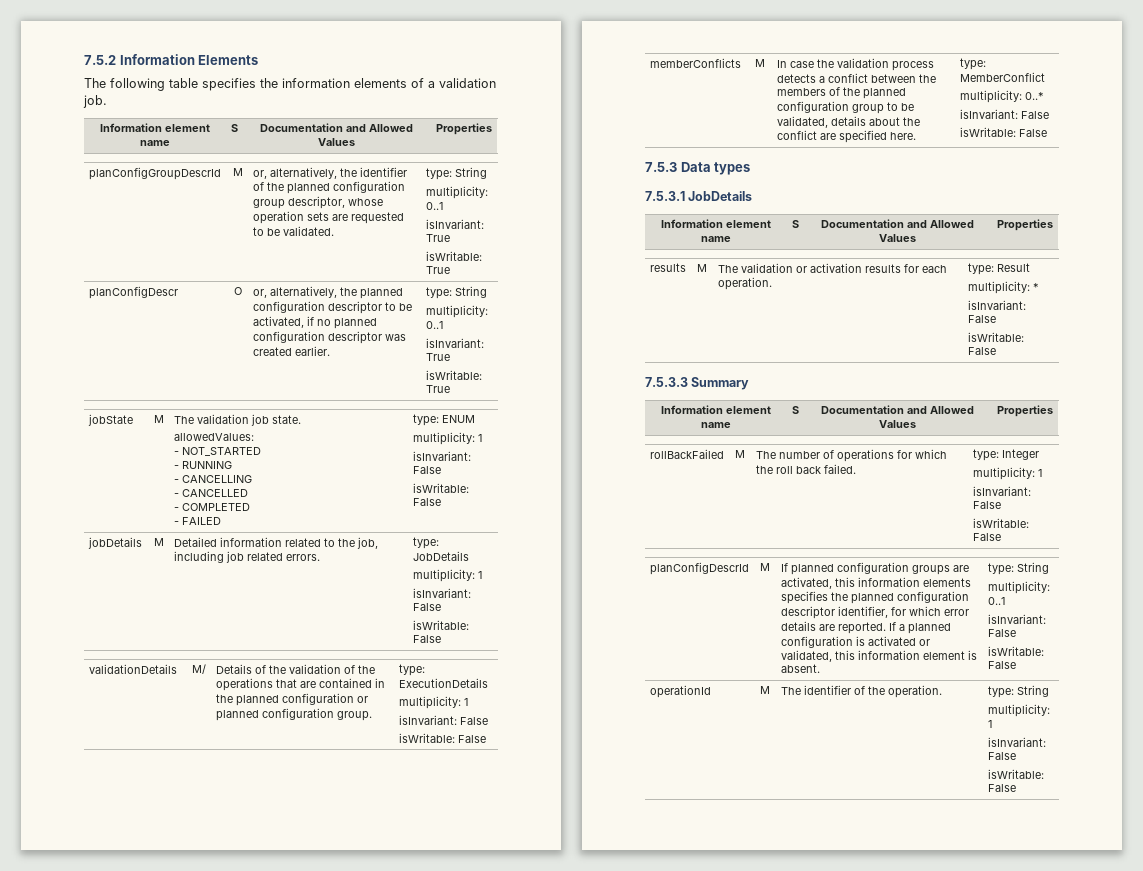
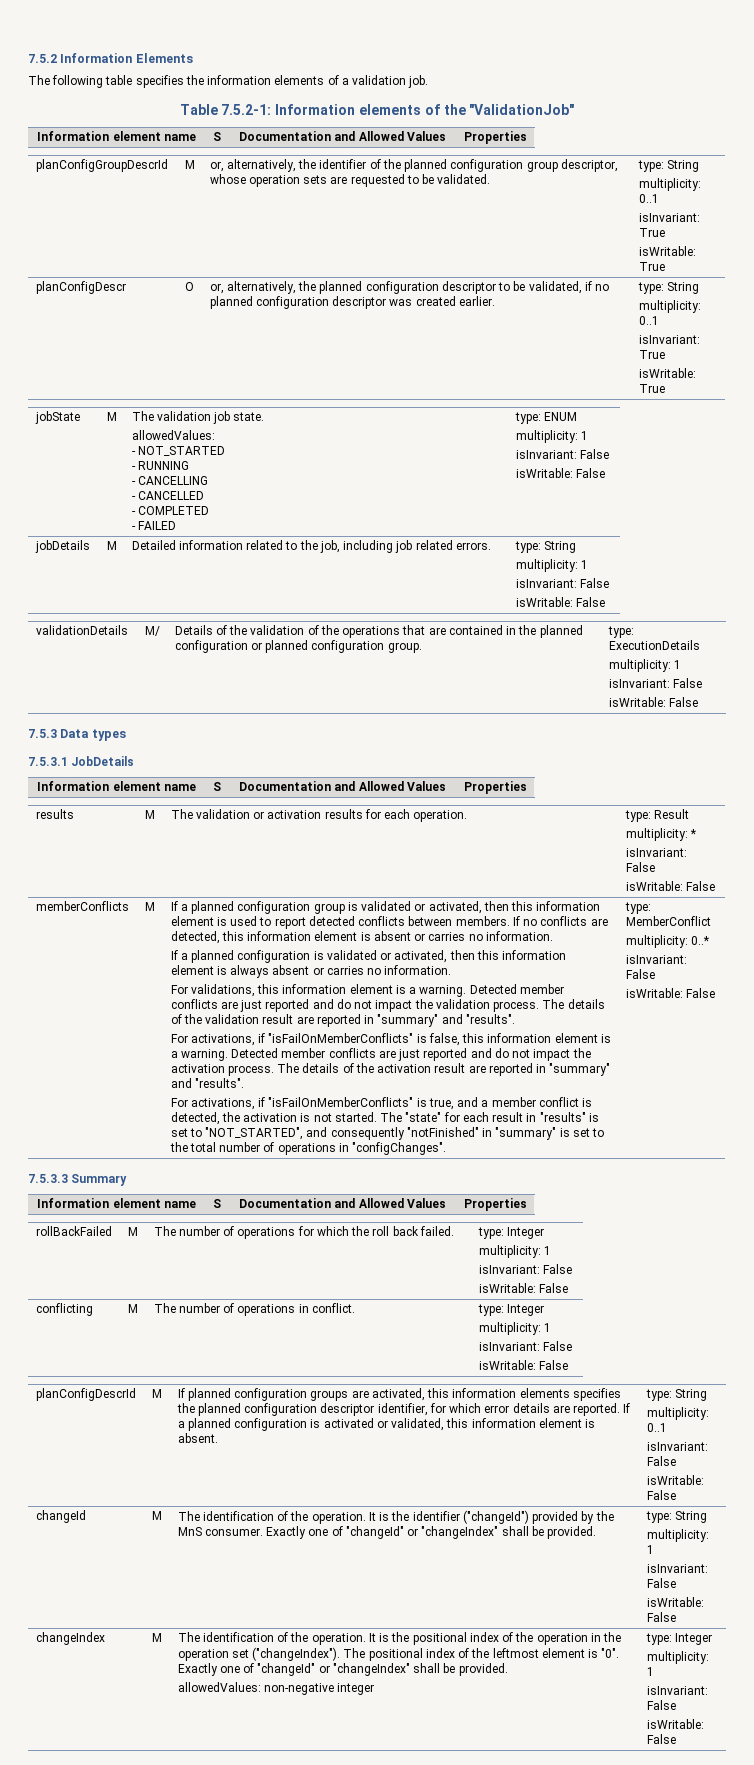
+ Table 7.5.2-1: Information elements of the "ValidationJob"
- planConfigDescr | O | or, alternatively, the planned configuration descriptor to be activated, if no planned configuration descriptor was created earlier. | type: String
+ planConfigDescr | O | or, alternatively, the planned configuration descriptor to be validated, if no planned configuration descriptor was created earlier. | type: String
- jobDetails | M | Detailed information related to the job, including job related errors. | type: JobDetails
+ jobDetails | M | Detailed information related to the job, including job related errors. | type: String
- memberConflicts | M | In case the validation process detects a conflict between the members of the planned configuration group to be validated, details about the conflict are specified here. | type: MemberConflict
- multiplicity: 0..*
- isInvariant: False
- isWritable: False
+ memberConflicts | M | If a planned configuration group is validated or activated, then this information element is used to report detected conflicts between members. If no conflicts are detected, this information element is absent or carries no information.
+ If a planned configuration is validated or activated, then this information element is always absent or carries no information.
+ For validations, this information element is a warning. Detected member conflicts are just reported and do not impact the validation process. The details of the validation result are reported in "summary" and "results".
+ For activations, if "isFailOnMemberConflicts" is false, this information element is a warning. Detected member conflicts are just reported and do not impact the activation process. The details of the activation result are reported in "summary" and "results".
+ For activations, if "isFailOnMemberConflicts" is true, and a member conflict is detected, the activation is not started. The "state" for each result in "results" is set to "NOT_STARTED", and consequently "notFinished" in "summary" is set to the total number of operations in "configChanges". | type: MemberConflict
+ multiplicity: 0..*
+ isInvariant: False
+ isWritable: False
+ conflicting | M | The number of operations in conflict. | type: Integer
+ multiplicity: 1
+ isInvariant: False
+ isWritable: False
- operationId | M | The identifier of the operation. | type: String
+ changeId | M | The identification of the operation. It is the identifier ("changeId") provided by the MnS consumer. Exactly one of "changeId" or "changeIndex" shall be provided. | type: String
+ multiplicity: 1
+ isInvariant: False
+ isWritable: False
+ changeIndex | M | The identification of the operation. It is the positional index of the operation in the operation set ("changeIndex"). The positional index of the leftmost element is "0". Exactly one of "changeId" or "changeIndex" shall be provided.
+ allowedValues: non-negative integer | type: Integer

